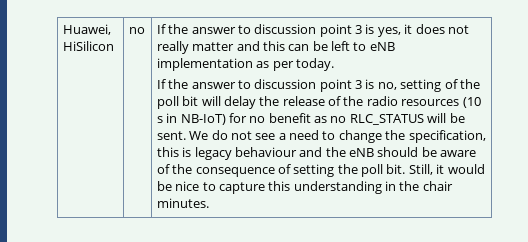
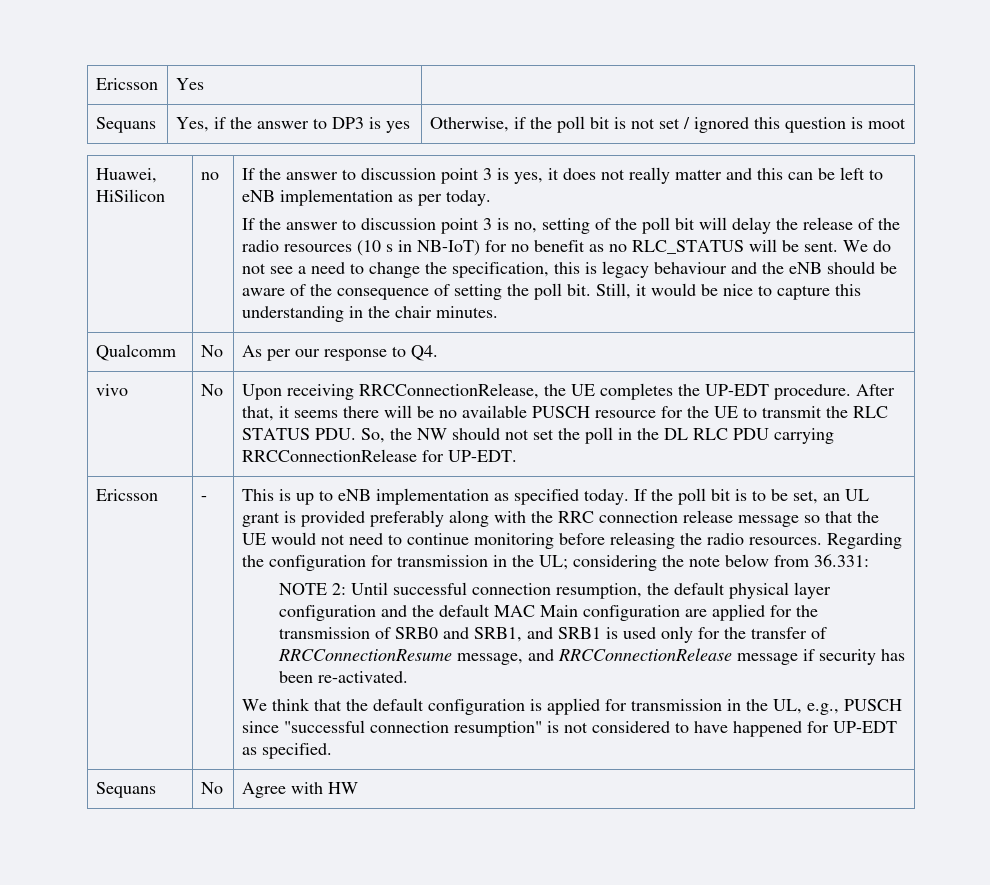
+ Ericsson | Yes |
+ Sequans | Yes, if the answer to DP3 is yes | Otherwise, if the poll bit is not set / ignored this question is moot
+ Qualcomm | No | As per our response to Q4.
+ vivo | No | Upon receiving RRCConnectionRelease, the UE completes the UP-EDT procedure. After that, it seems there will be no available PUSCH resource for the UE to transmit the RLC STATUS PDU. So, the NW should not set the poll in the DL RLC PDU carrying RRCConnectionRelease for UP-EDT.
+ Ericsson | - | This is up to eNB implementation as specified today. If the poll bit is to be set, an UL grant is provided preferably along with the RRC connection release message so that the UE would not need to continue monitoring before releasing the radio resources. Regarding the configuration for transmission in the UL; considering the note below from 36.331:
+ NOTE 2: Until successful connection resumption, the default physical layer configuration and the default MAC Main configuration are applied for the transmission of SRB0 and SRB1, and SRB1 is used only for the transfer of RRCConnectionResume message, and RRCConnectionRelease message if security has been re-activated.
+ We think that the default configuration is applied for transmission in the UL, e.g., PUSCH since "successful connection resumption" is not considered to have happened for UP-EDT as specified.
+ Sequans | No | Agree with HW

